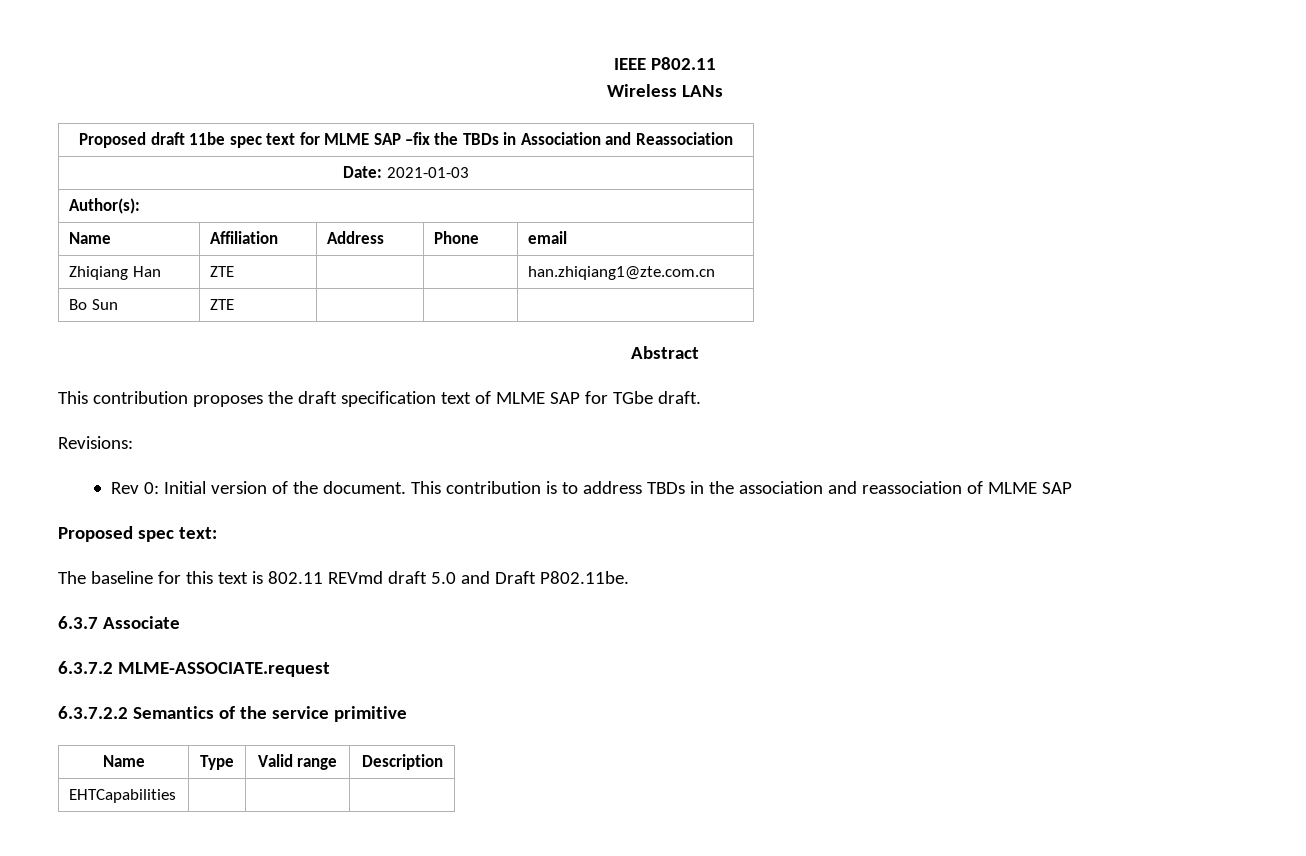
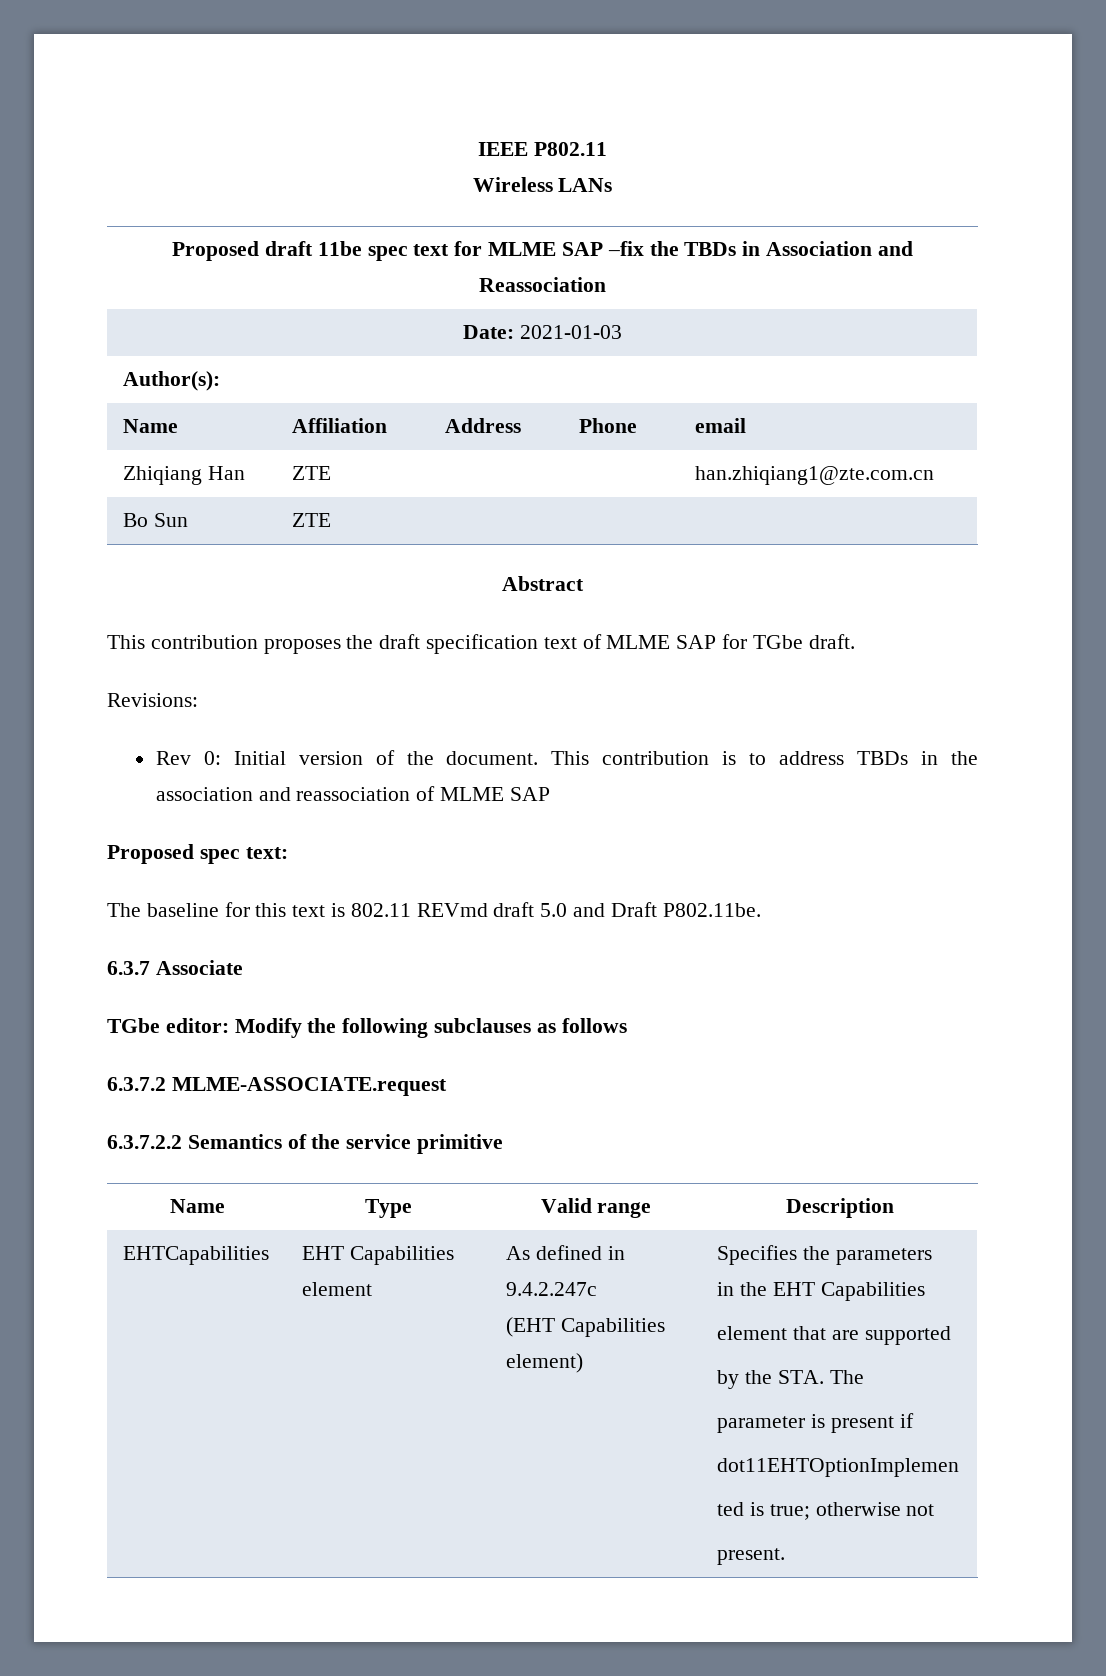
+ TGbe editor: Modify the following subclauses as follows
- EHTCapabilities | | |
+ EHTCapabilities | EHT Capabilities element | As defined in 9.4.2.247c
+ (EHT Capabilities element) | Specifies the parameters
+ in the EHT Capabilities
+ element that are supported
+ by the STA. The
+ parameter is present if
+ dot11EHTOptionImplemen
+ ted is true; otherwise not
+ present.

